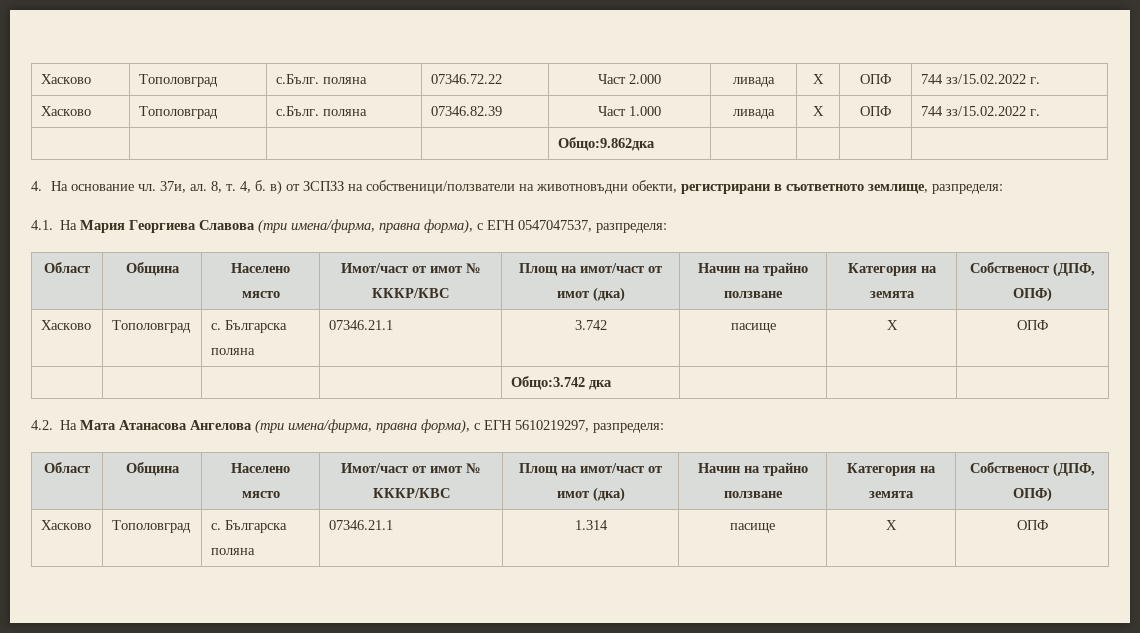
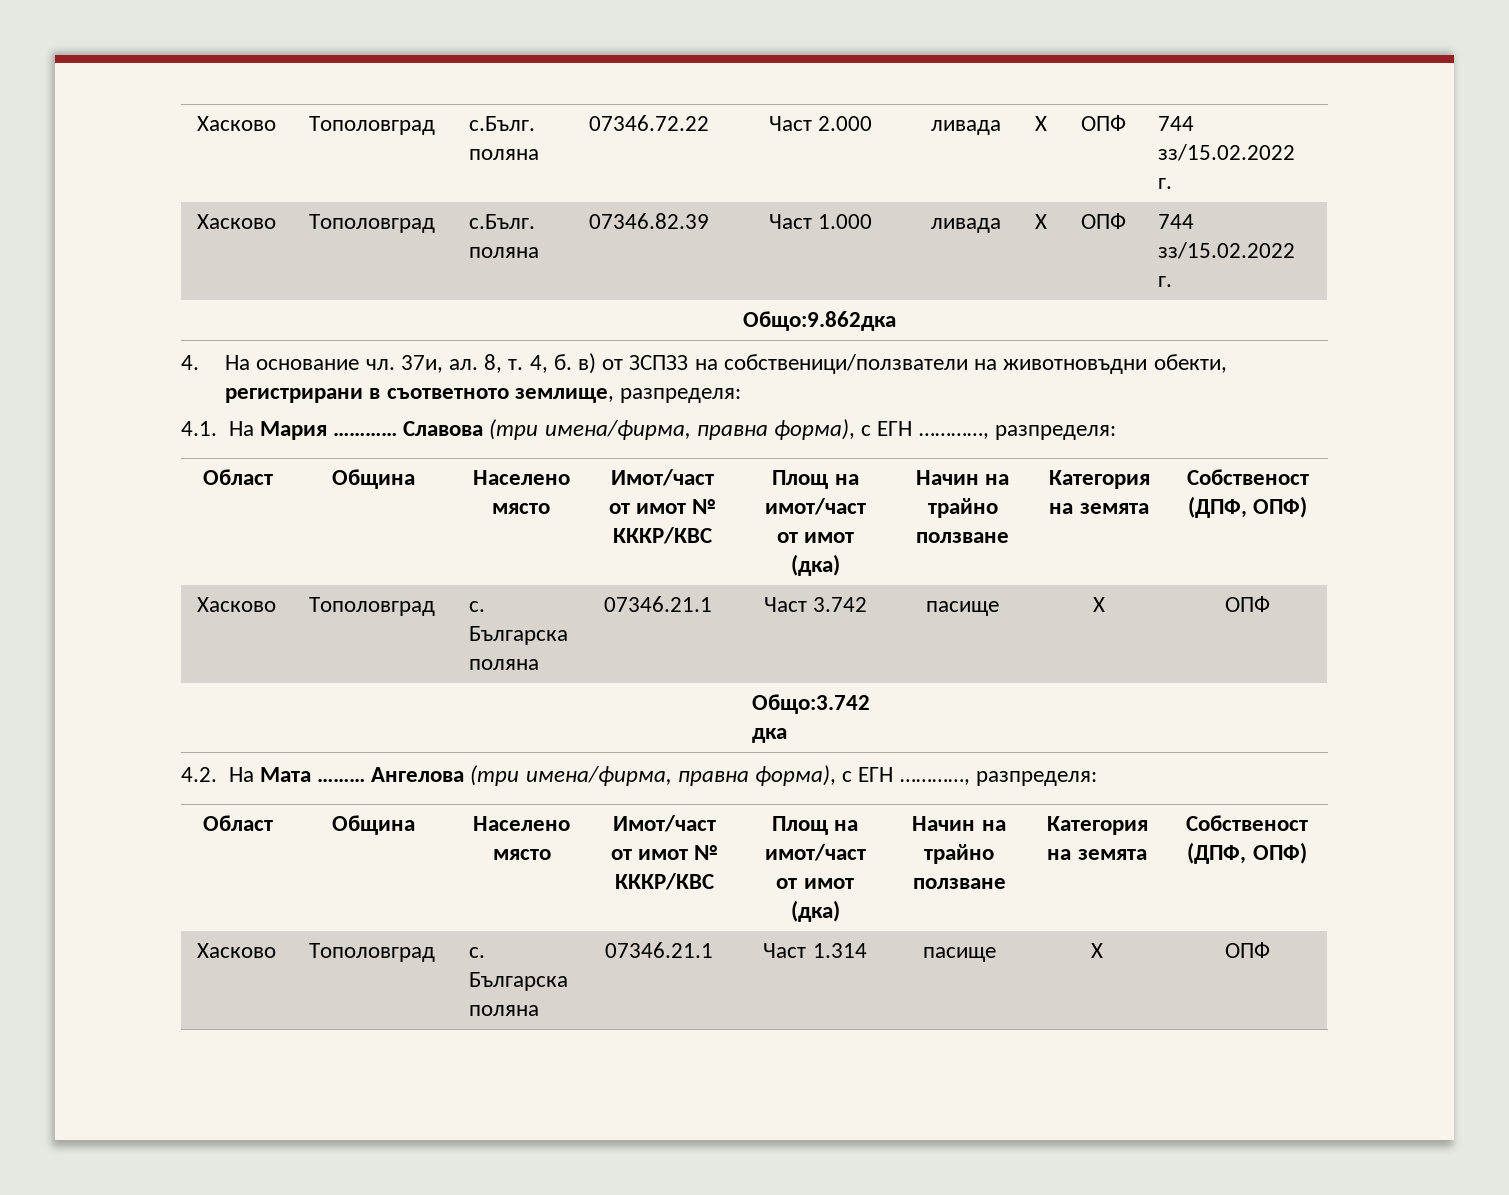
- 4.1. На Мария Георгиева Славова (три имена/фирма, правна форма), с ЕГН 0547047537, разпределя:
+ 4.1. На Мария ………… Славова (три имена/фирма, правна форма), с ЕГН …………, разпределя:
- Хасково | Тополовград | с. Българска поляна | 07346.21.1 | 3.742 | пасище | Х | ОПФ
+ Хасково | Тополовград | с. Българска поляна | 07346.21.1 | Част 3.742 | пасище | Х | ОПФ
- 4.2. На Мата Атанасова Ангелова (три имена/фирма, правна форма), с ЕГН 5610219297, разпределя:
+ 4.2. На Мата ……… Ангелова (три имена/фирма, правна форма), с ЕГН …………, разпределя:
- Хасково | Тополовград | с. Българска поляна | 07346.21.1 | 1.314 | пасище | Х | ОПФ
+ Хасково | Тополовград | с. Българска поляна | 07346.21.1 | Част 1.314 | пасище | Х | ОПФ

